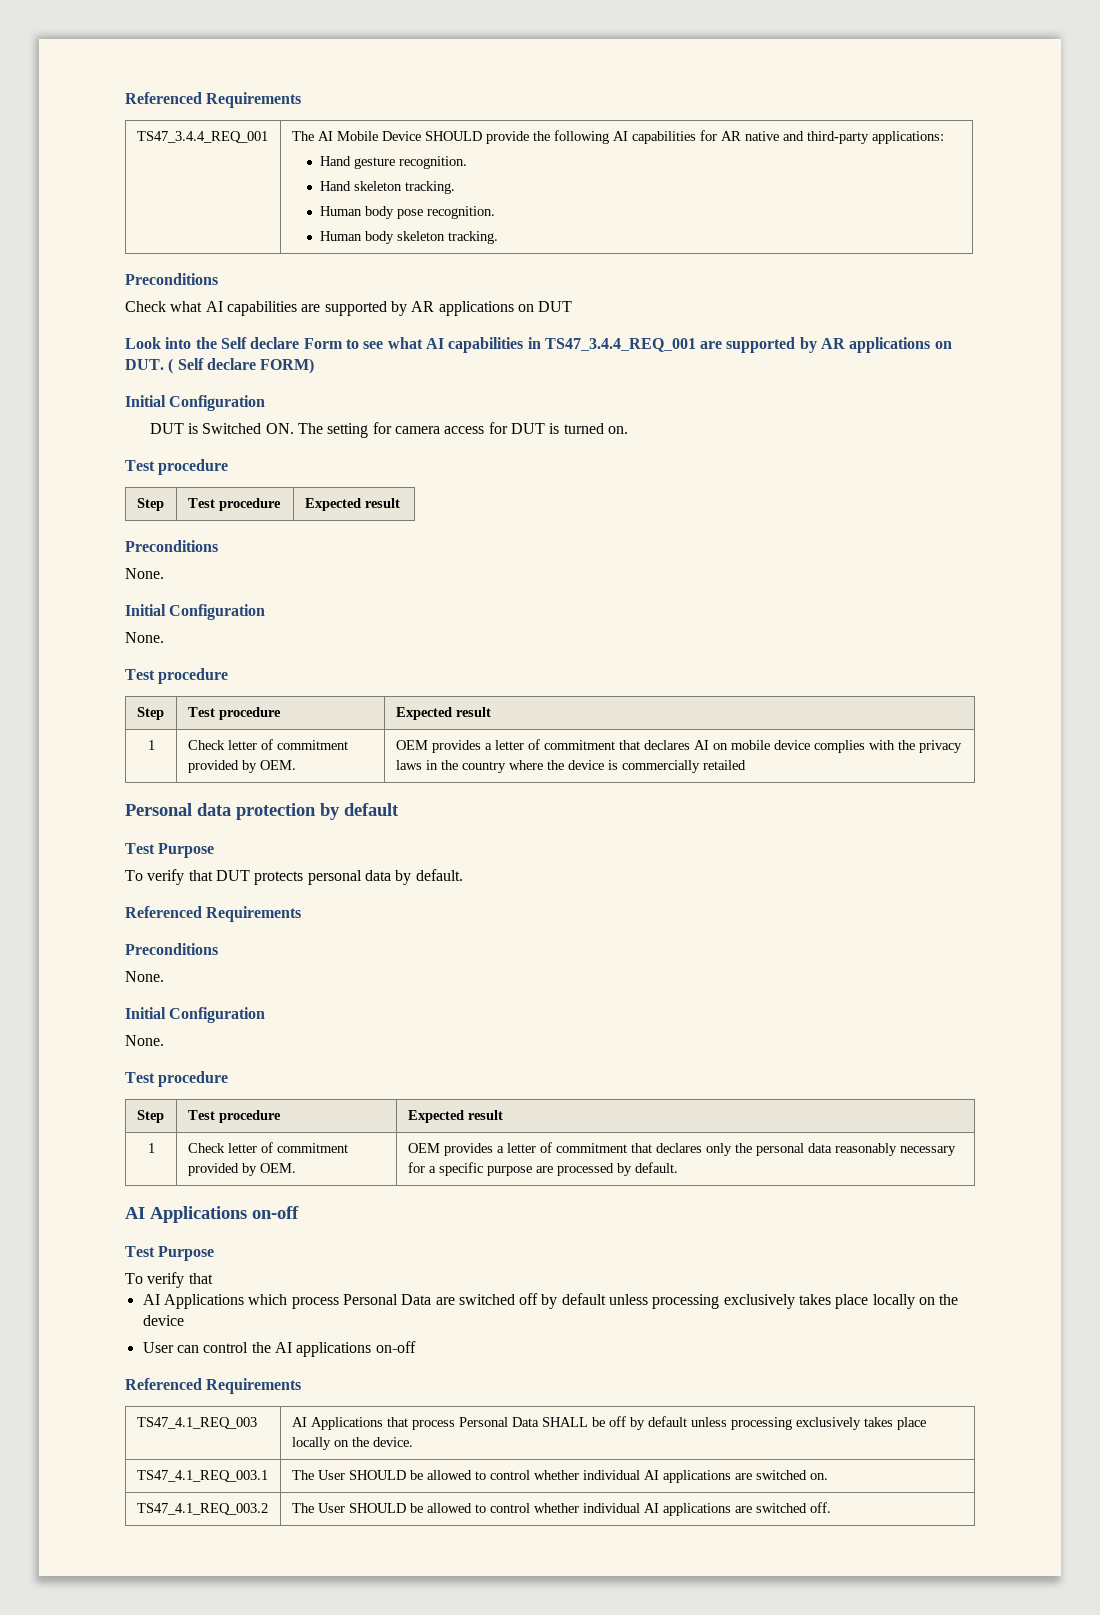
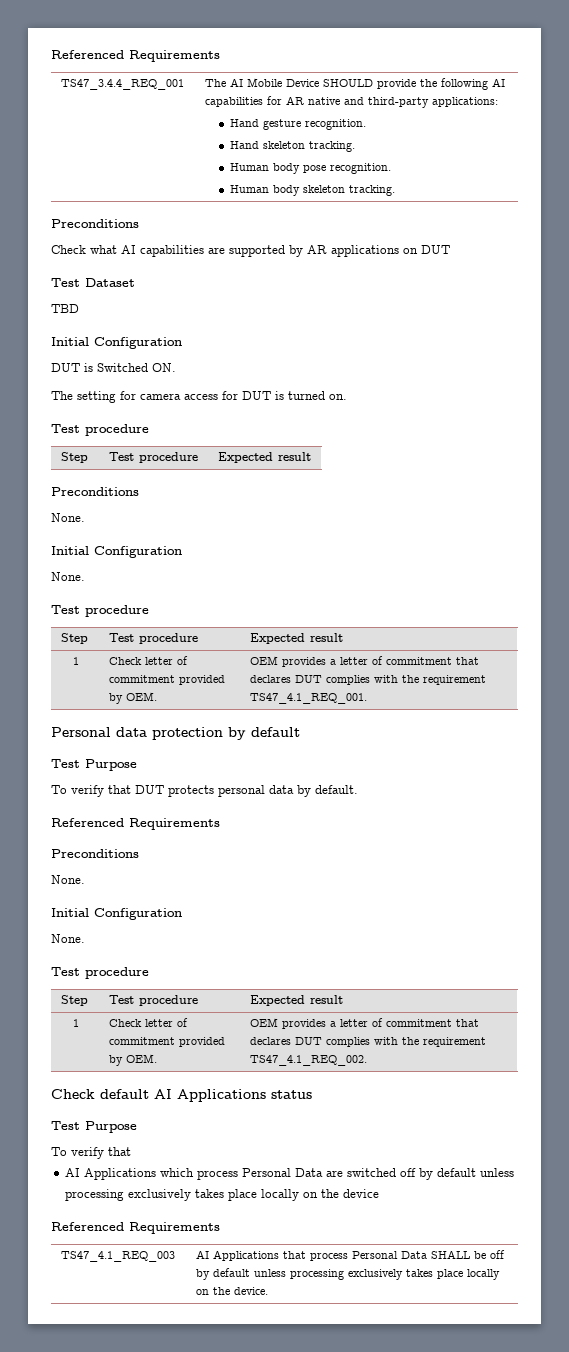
- Look into the Self declare Form to see what AI capabilities in TS47_3.4.4_REQ_001 are supported by AR applications on DUT. ( Self declare FORM)
+ Test Dataset
+ TBD
- DUT is Switched ON. The setting for camera access for DUT is turned on.
+ DUT is Switched ON.
+ The setting for camera access for DUT is turned on.
- 1 | Check letter of commitment provided by OEM. | OEM provides a letter of commitment that declares AI on mobile device complies with the privacy laws in the country where the device is commercially retailed
+ 1 | Check letter of commitment provided by OEM. | OEM provides a letter of commitment that declares DUT complies with the requirement TS47_4.1_REQ_001.
- 1 | Check letter of commitment provided by OEM. | OEM provides a letter of commitment that declares only the personal data reasonably necessary for a specific purpose are processed by default.
- AI Applications on-off
+ 1 | Check letter of commitment provided by OEM. | OEM provides a letter of commitment that declares DUT complies with the requirement TS47_4.1_REQ_002.
+ Check default AI Applications status
- User can control the AI applications on-off
- TS47_4.1_REQ_003.1 | The User SHOULD be allowed to control whether individual AI applications are switched on.
- TS47_4.1_REQ_003.2 | The User SHOULD be allowed to control whether individual AI applications are switched off.

